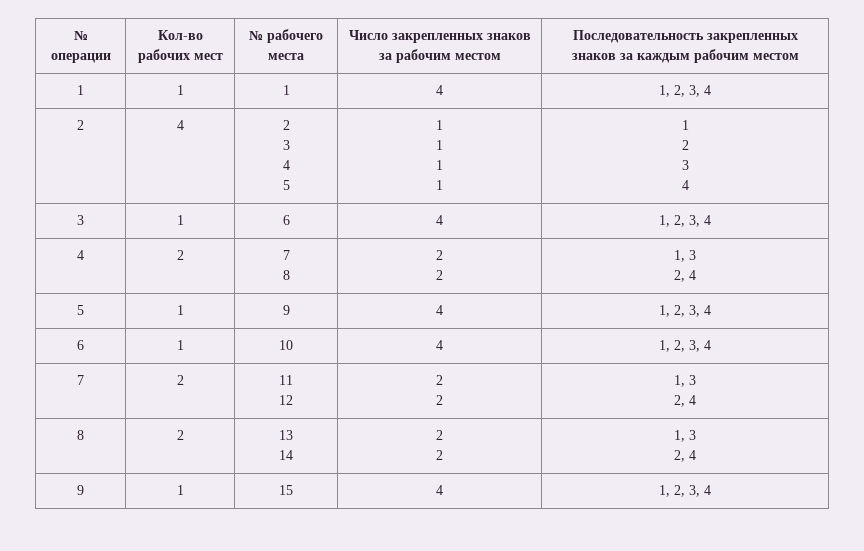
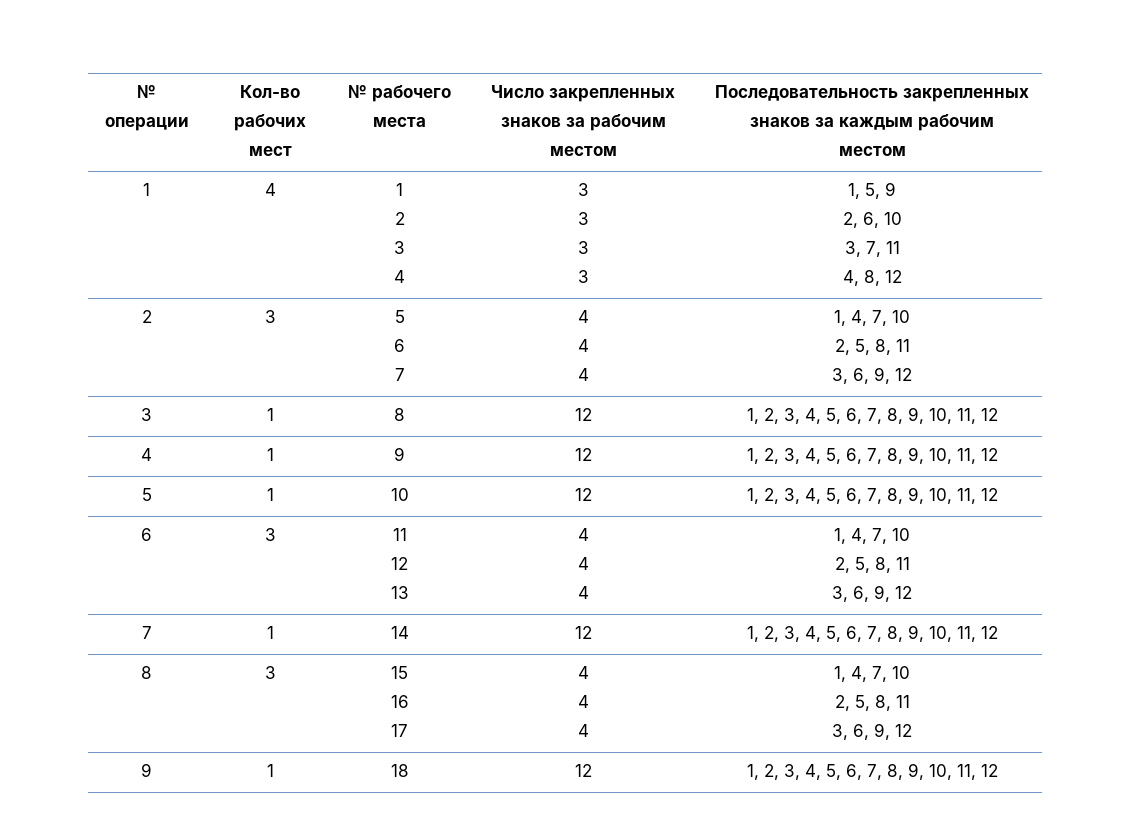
- 1 | 1 | 1 | 4 | 1, 2, 3, 4
- 2 | 4 | 2
- 3
- 4
- 5 | 1
- 1
- 1
- 1 | 1
+ 1 | 4 | 1
  2
  3
+ 4 | 3
+ 3
+ 3
+ 3 | 1, 5, 9
+ 2, 6, 10
+ 3, 7, 11
+ 4, 8, 12
+ 2 | 3 | 5
+ 6
+ 7 | 4
  4
+ 4 | 1, 4, 7, 10
+ 2, 5, 8, 11
+ 3, 6, 9, 12
- 3 | 1 | 6 | 4 | 1, 2, 3, 4
- 4 | 2 | 7
- 8 | 2
- 2 | 1, 3
- 2, 4
+ 3 | 1 | 8 | 12 | 1, 2, 3, 4, 5, 6, 7, 8, 9, 10, 11, 12
+ 4 | 1 | 9 | 12 | 1, 2, 3, 4, 5, 6, 7, 8, 9, 10, 11, 12
- 5 | 1 | 9 | 4 | 1, 2, 3, 4
- 6 | 1 | 10 | 4 | 1, 2, 3, 4
- 7 | 2 | 11
- 12 | 2
- 2 | 1, 3
- 2, 4
- 8 | 2 | 13
- 14 | 2
- 2 | 1, 3
- 2, 4
+ 5 | 1 | 10 | 12 | 1, 2, 3, 4, 5, 6, 7, 8, 9, 10, 11, 12
+ 6 | 3 | 11
+ 12
+ 13 | 4
+ 4
+ 4 | 1, 4, 7, 10
+ 2, 5, 8, 11
+ 3, 6, 9, 12
+ 7 | 1 | 14 | 12 | 1, 2, 3, 4, 5, 6, 7, 8, 9, 10, 11, 12
+ 8 | 3 | 15
+ 16
+ 17 | 4
+ 4
+ 4 | 1, 4, 7, 10
+ 2, 5, 8, 11
+ 3, 6, 9, 12
- 9 | 1 | 15 | 4 | 1, 2, 3, 4
+ 9 | 1 | 18 | 12 | 1, 2, 3, 4, 5, 6, 7, 8, 9, 10, 11, 12

